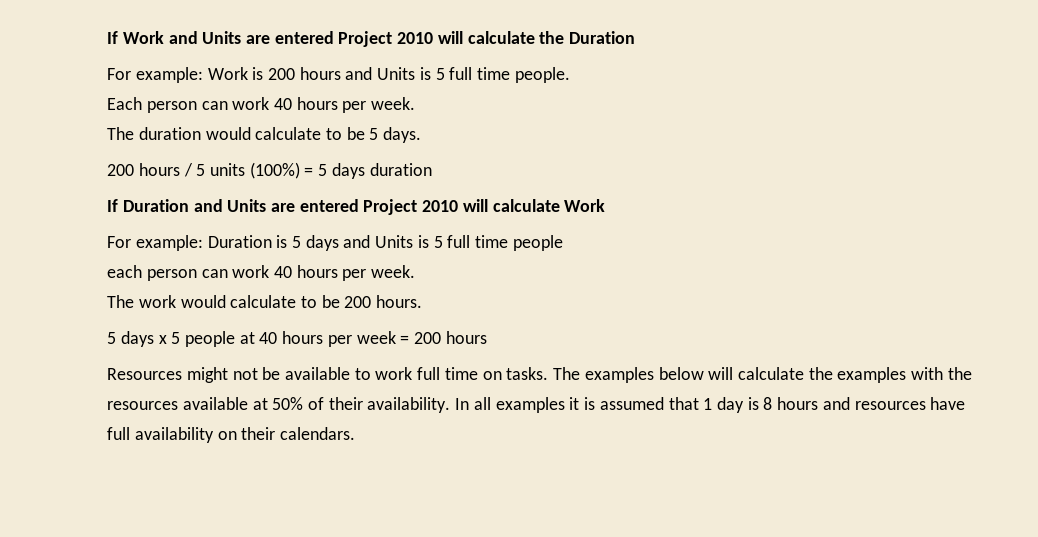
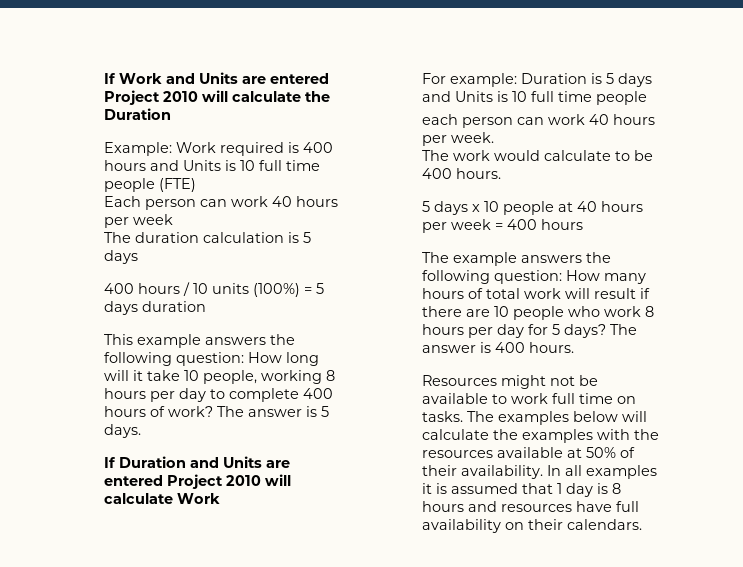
- For example: Work is 200 hours and Units is 5 full time people.
+ Example: Work required is 400 hours and Units is 10 full time people (FTE)
- Each person can work 40 hours per week.
+ Each person can work 40 hours per week
- The duration would calculate to be 5 days.
- 200 hours / 5 units (100%) = 5 days duration
+ The duration calculation is 5 days
+ 400 hours / 10 units (100%) = 5 days duration
+ This example answers the following question: How long will it take 10 people, working 8 hours per day to complete 400 hours of work? The answer is 5 days.
- For example: Duration is 5 days and Units is 5 full time people
+ For example: Duration is 5 days and Units is 10 full time people
- The work would calculate to be 200 hours.
+ The work would calculate to be 400 hours.
- 5 days x 5 people at 40 hours per week = 200 hours
+ 5 days x 10 people at 40 hours per week = 400 hours
+ The example answers the following question: How many hours of total work will result if there are 10 people who work 8 hours per day for 5 days? The answer is 400 hours.

